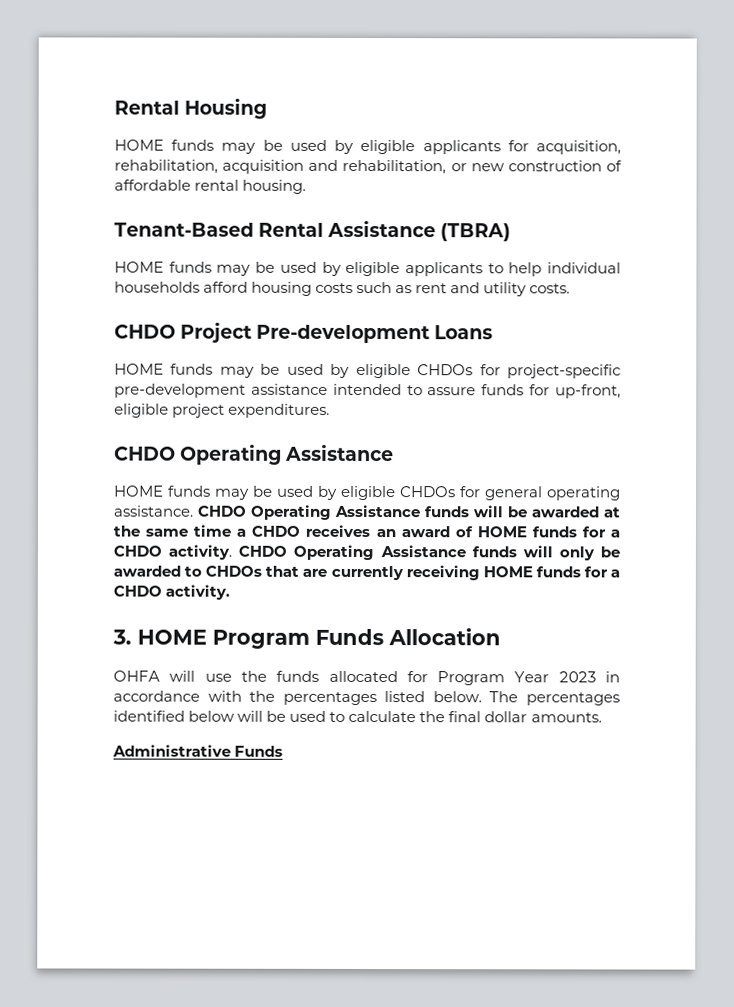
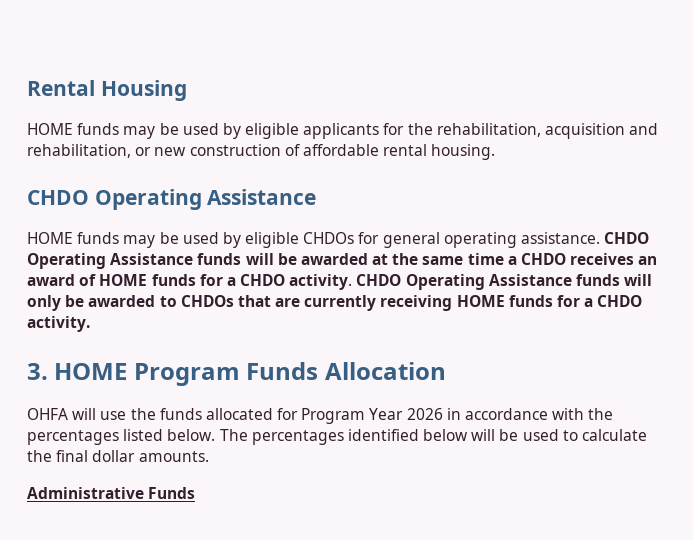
- HOME funds may be used by eligible applicants for acquisition, rehabilitation, acquisition and rehabilitation, or new construction of affordable rental housing.
+ HOME funds may be used by eligible applicants for the rehabilitation, acquisition and rehabilitation, or new construction of affordable rental housing.
- Tenant-Based Rental Assistance (TBRA)
- HOME funds may be used by eligible applicants to help individual households afford housing costs such as rent and utility costs.
- CHDO Project Pre-development Loans
- HOME funds may be used by eligible CHDOs for project-specific pre-development assistance intended to assure funds for up-front, eligible project expenditures.
- OHFA will use the funds allocated for Program Year 2023 in accordance with the percentages listed below.
+ OHFA will use the funds allocated for Program Year 2026 in accordance with the percentages listed below.

